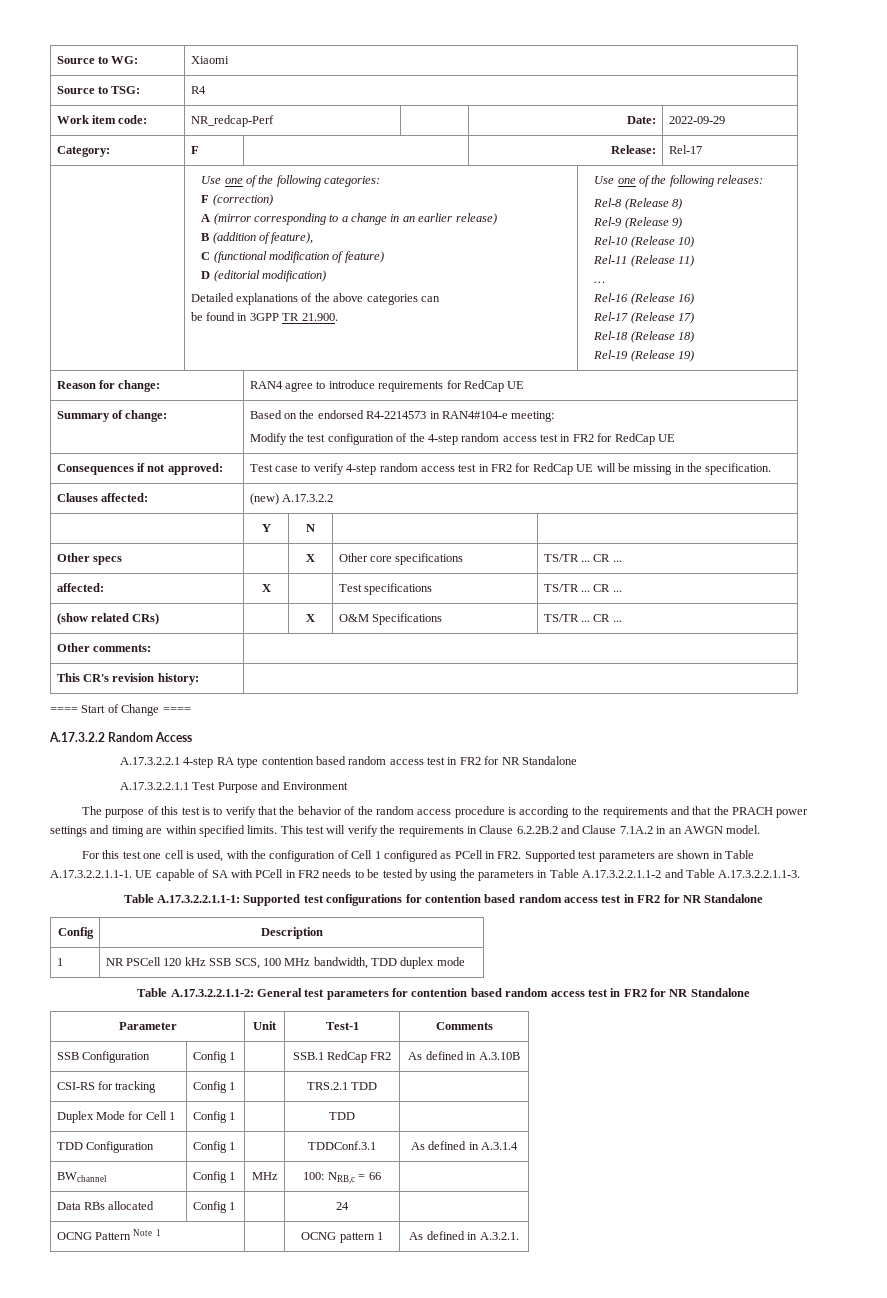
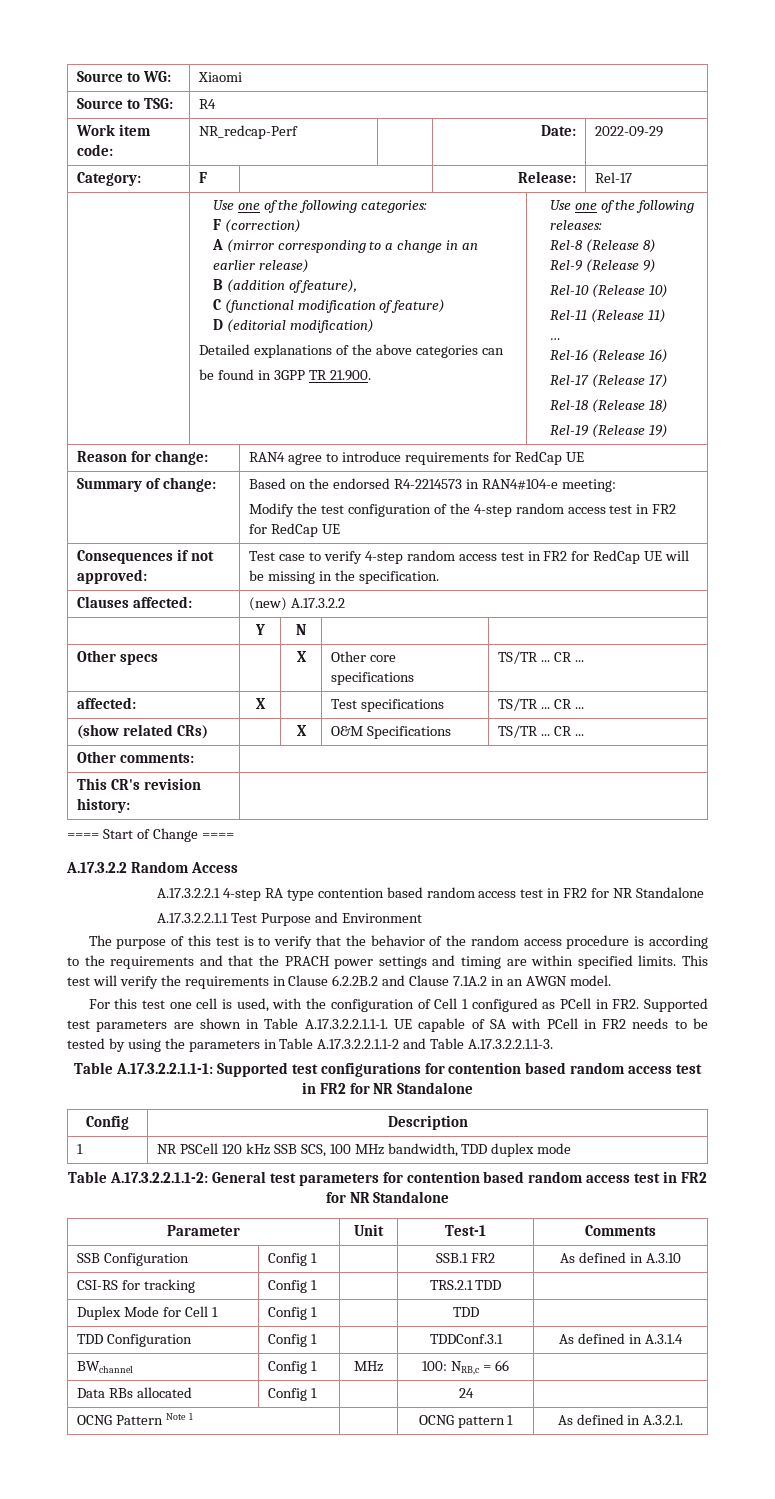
- SSB Configuration | Config 1 | | SSB.1 RedCap FR2 | As defined in A.3.10B
+ SSB Configuration | Config 1 | | SSB.1 FR2 | As defined in A.3.10

